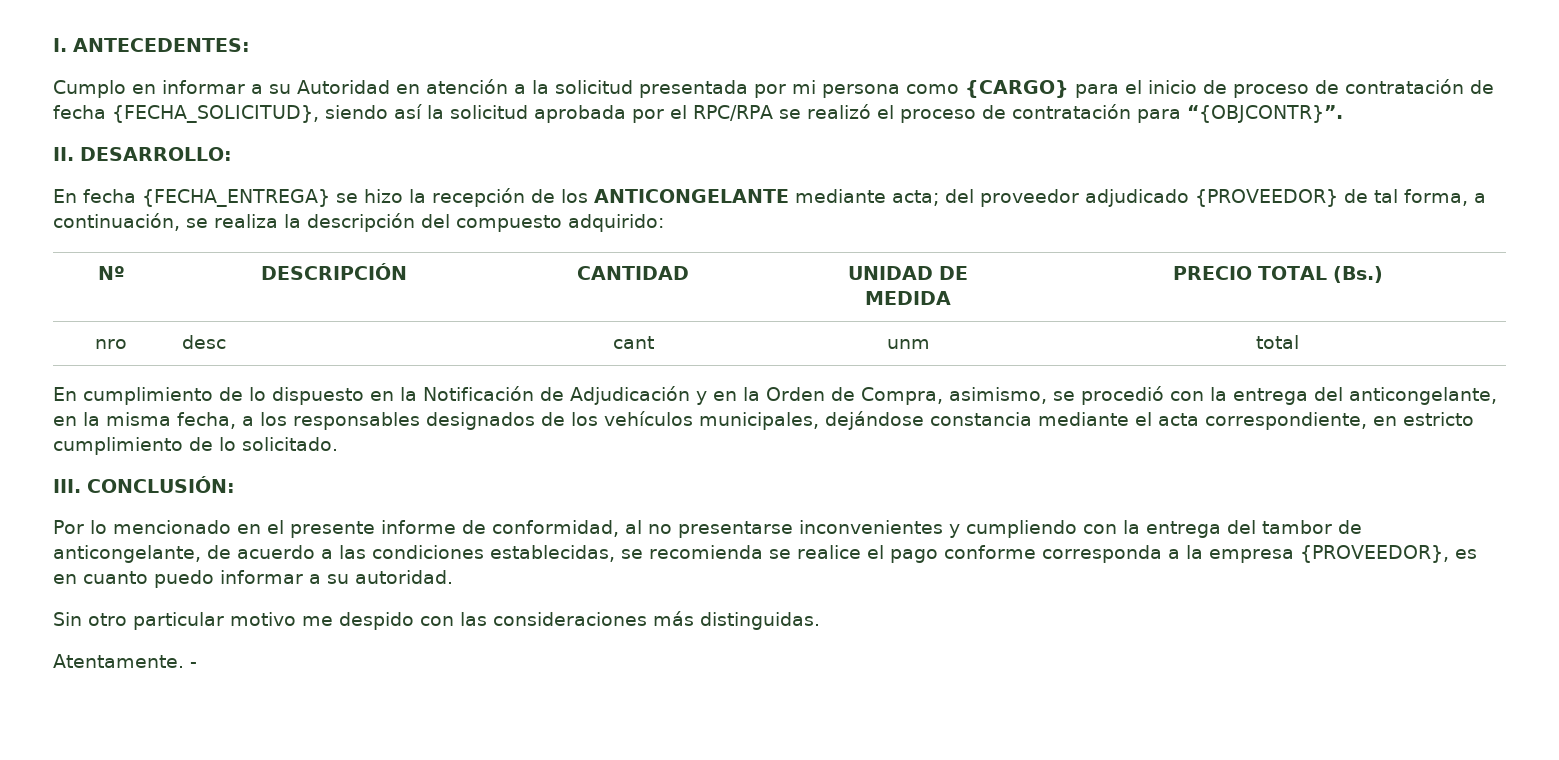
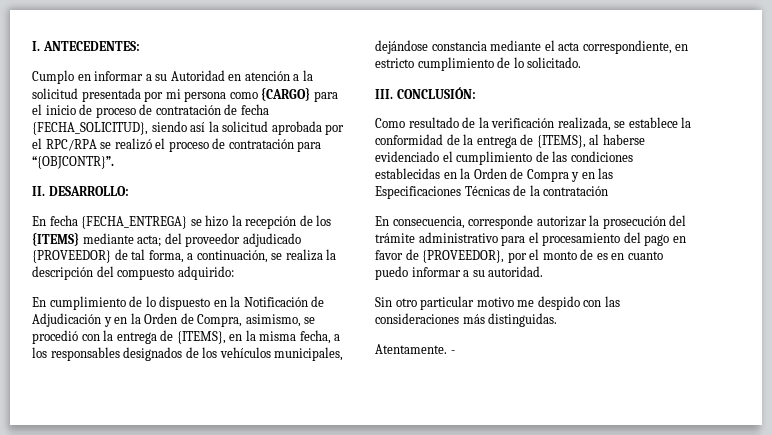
- En fecha {FECHA_ENTREGA} se hizo la recepción de los ANTICONGELANTE mediante acta; del proveedor adjudicado {PROVEEDOR} de tal forma, a continuación, se realiza la descripción del compuesto adquirido:
+ En fecha {FECHA_ENTREGA} se hizo la recepción de los {ITEMS} mediante acta; del proveedor adjudicado {PROVEEDOR} de tal forma, a continuación, se realiza la descripción del compuesto adquirido:
- Nº | DESCRIPCIÓN | CANTIDAD | UNIDAD DE
- MEDIDA | PRECIO TOTAL (Bs.)
- nro | desc | cant | unm | total
- En cumplimiento de lo dispuesto en la Notificación de Adjudicación y en la Orden de Compra, asimismo, se procedió con la entrega del anticongelante, en la misma fecha, a los responsables designados de los vehículos municipales, dejándose constancia mediante el acta correspondiente, en estricto cumplimiento de lo solicitado.
+ En cumplimiento de lo dispuesto en la Notificación de Adjudicación y en la Orden de Compra, asimismo, se procedió con la entrega de {ITEMS}, en la misma fecha, a los responsables designados de los vehículos municipales, dejándose constancia mediante el acta correspondiente, en estricto cumplimiento de lo solicitado.
- Por lo mencionado en el presente informe de conformidad, al no presentarse inconvenientes y cumpliendo con la entrega del tambor de anticongelante, de acuerdo a las condiciones establecidas, se recomienda se realice el pago conforme corresponda a la empresa {PROVEEDOR}, es en cuanto puedo informar a su autoridad.
+ Como resultado de la verificación realizada, se establece la conformidad de la entrega de {ITEMS}, al haberse evidenciado el cumplimiento de las condiciones establecidas en la Orden de Compra y en las Especificaciones Técnicas de la contratación
+ En consecuencia, corresponde autorizar la prosecución del trámite administrativo para el procesamiento del pago en favor de {PROVEEDOR}, por el monto de es en cuanto puedo informar a su autoridad.

